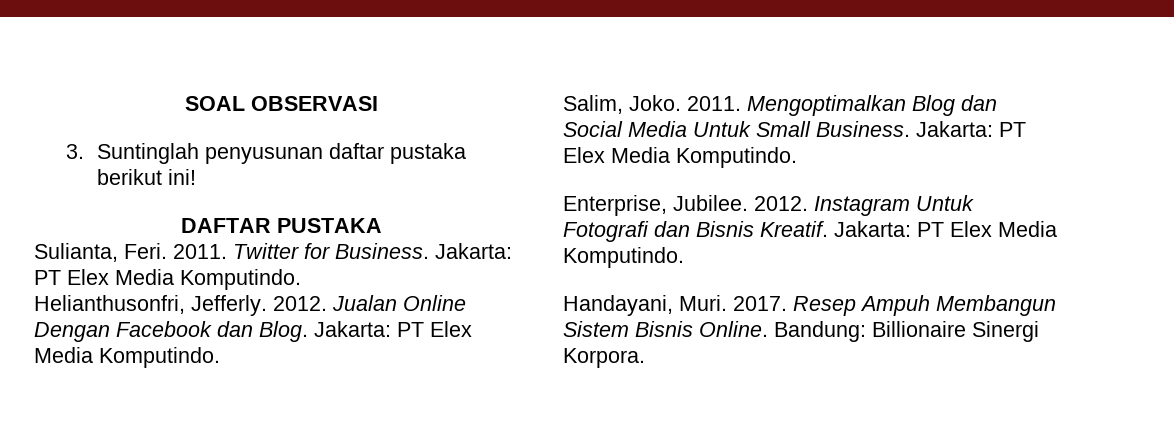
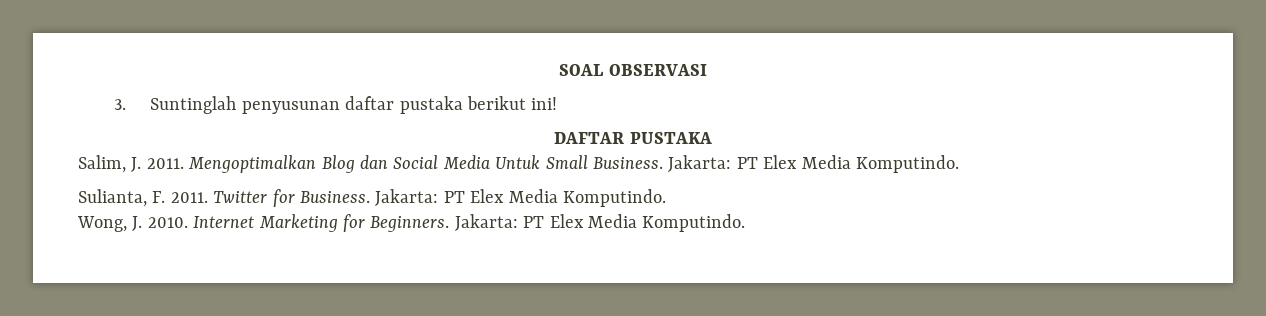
- Sulianta, Feri. 2011. Twitter for Business. Jakarta: PT Elex Media Komputindo.
- Helianthusonfri, Jefferly. 2012. Jualan Online Dengan Facebook dan Blog. Jakarta: PT Elex Media Komputindo.
- Salim, Joko. 2011.
+ Salim, J. 2011.
- Enterprise, Jubilee. 2012. Instagram Untuk Fotografi dan Bisnis Kreatif. Jakarta: PT Elex Media Komputindo.
- Handayani, Muri. 2017. Resep Ampuh Membangun Sistem Bisnis Online. Bandung: Billionaire Sinergi Korpora.
+ Sulianta, F. 2011. Twitter for Business. Jakarta: PT Elex Media Komputindo.
+ Wong, J. 2010. Internet Marketing for Beginners. Jakarta: PT Elex Media Komputindo.

